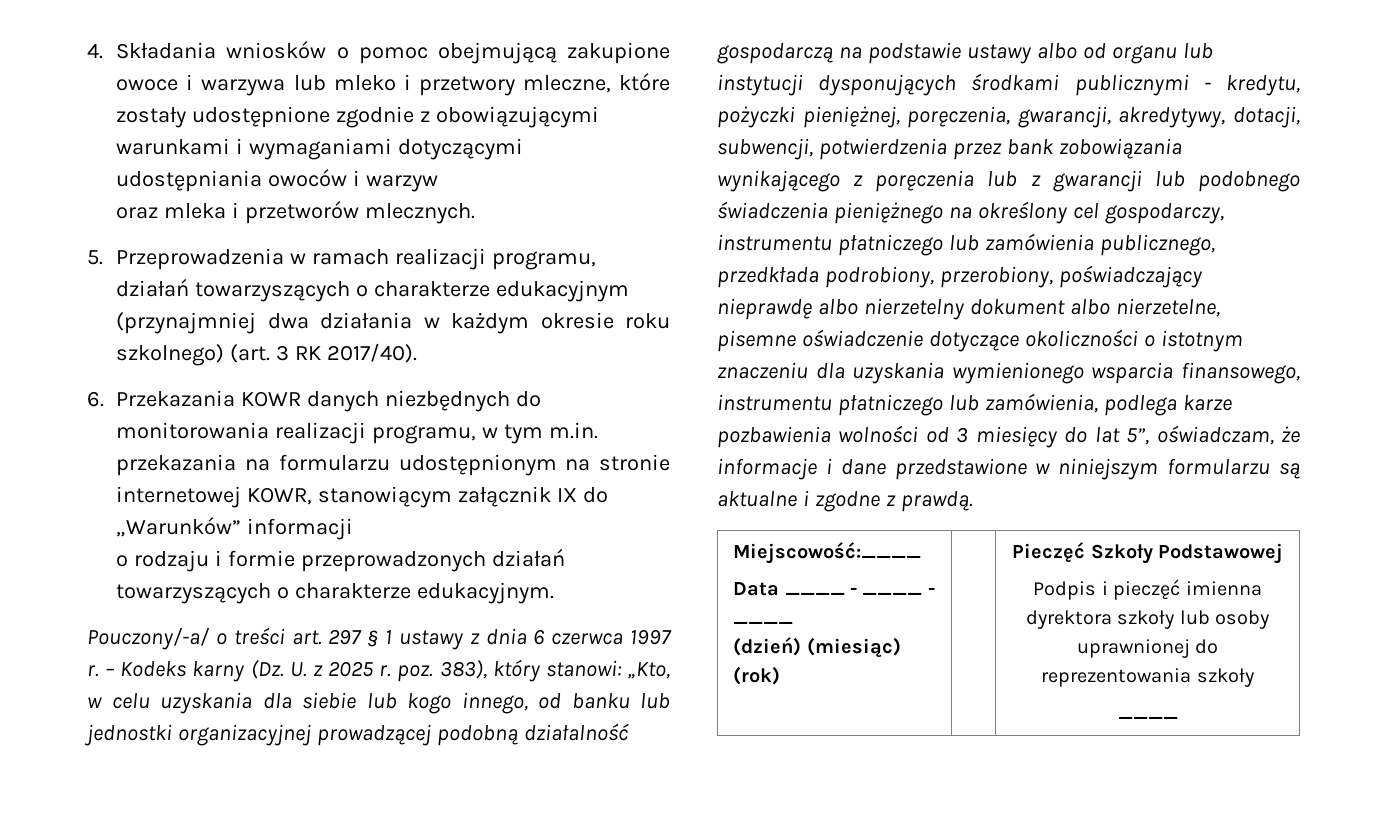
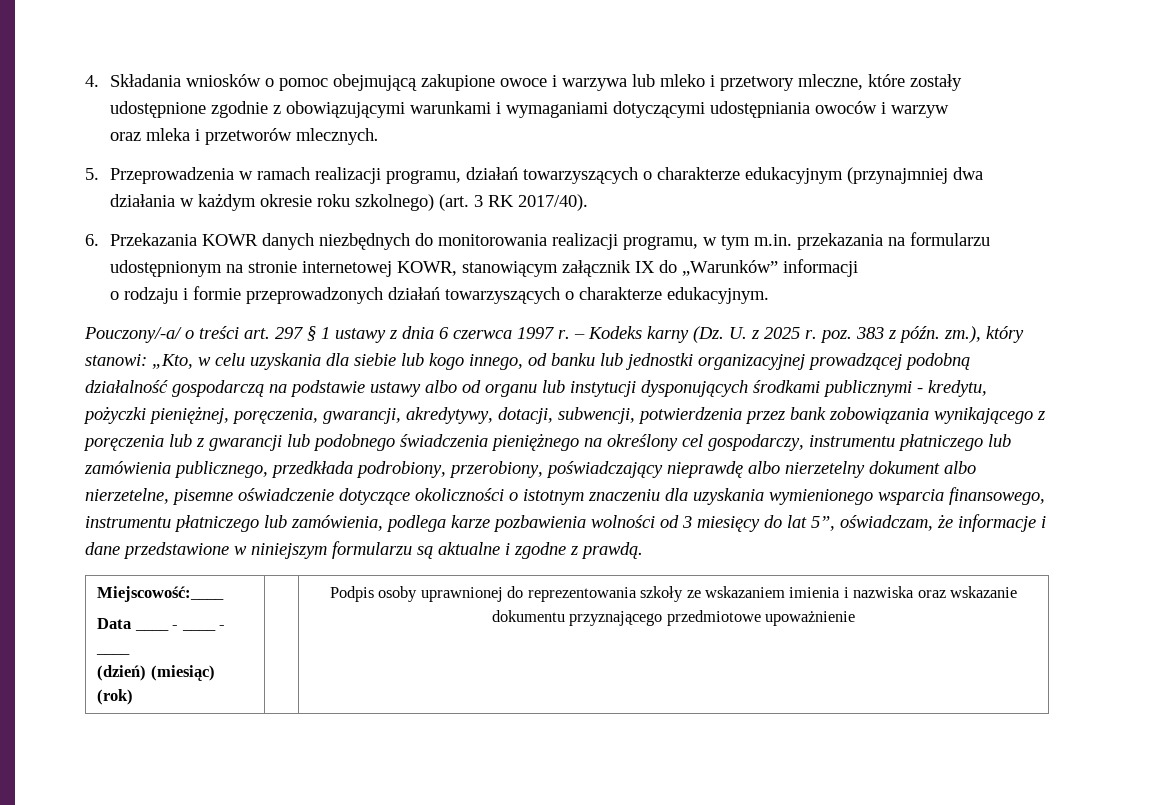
- – Kodeks karny (Dz. U. z 2025 r. poz. 383), który stanowi:
+ – Kodeks karny (Dz. U. z 2025 r. poz. 383 z późn. zm.), który stanowi:
  Miejscowość:____
  Data ____ - ____ - ____
- (dzień) (miesiąc) (rok) | | Pieczęć Szkoły Podstawowej
- Podpis i pieczęć imienna dyrektora szkoły lub osoby uprawnionej do reprezentowania szkoły
- ____
+ (dzień) (miesiąc) (rok) | | Podpis osoby uprawnionej do reprezentowania szkoły ze wskazaniem imienia i nazwiska oraz wskazanie dokumentu przyznającego przedmiotowe upoważnienie

